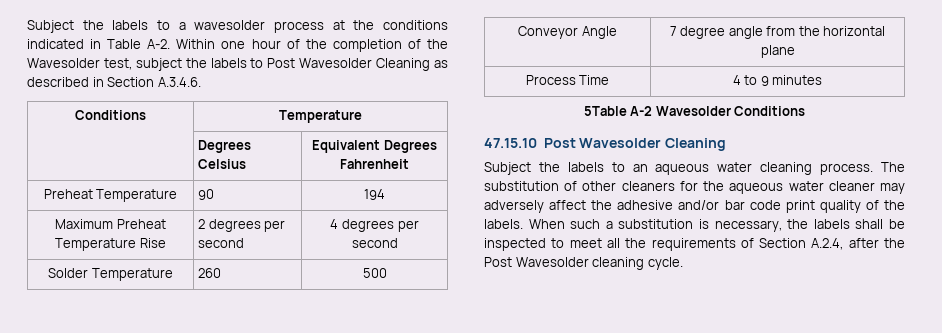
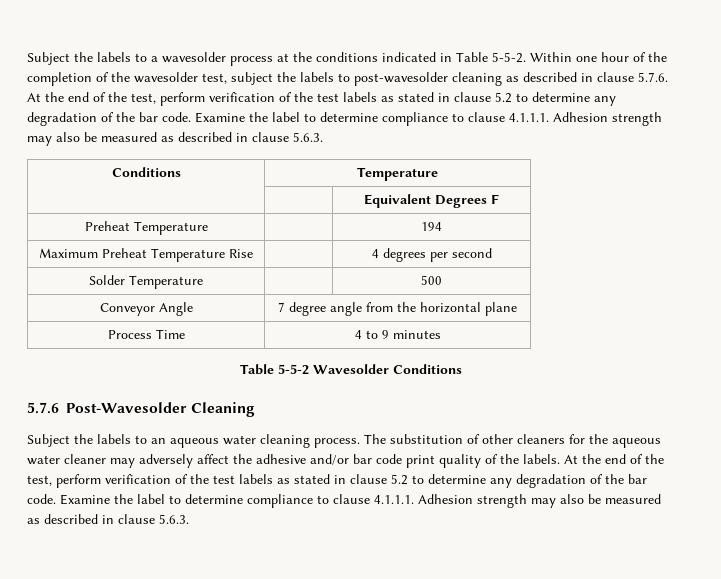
- Subject the labels to a wavesolder process at the conditions indicated in Table A-2. Within one hour of the completion of the Wavesolder test, subject the labels to Post Wavesolder Cleaning as described in Section A.3.4.6.
+ Subject the labels to a wavesolder process at the conditions indicated in Table 5-5-2. Within one hour of the completion of the wavesolder test, subject the labels to post-wavesolder cleaning as described in clause 5.7.6. At the end of the test, perform verification of the test labels as stated in clause 5.2 to determine any degradation of the bar code. Examine the label to determine compliance to clause 4.1.1.1. Adhesion strength may also be measured as described in clause 5.6.3.
- | Degrees Celsius | Equivalent Degrees Fahrenheit
+ | | Equivalent Degrees F
- Preheat Temperature | 90 | 194
+ Preheat Temperature | | 194
- Maximum Preheat Temperature Rise | 2 degrees per second | 4 degrees per second
+ Maximum Preheat Temperature Rise | | 4 degrees per second
- Solder Temperature | 260 | 500
+ Solder Temperature | | 500
- 5Table A-2 Wavesolder Conditions
+ Table 5-5-2 Wavesolder Conditions
- 47.15.10 Post Wavesolder Cleaning
+ 5.7.6 Post-Wavesolder Cleaning
- The substitution of other cleaners for the aqueous water cleaner may adversely affect the adhesive and/or bar code print quality of the labels. When such a substitution is necessary, the labels shall be inspected to meet all the requirements of Section A.2.4, after the Post Wavesolder cleaning cycle.
+ The substitution of other cleaners for the aqueous water cleaner may adversely affect the adhesive and/or bar code print quality of the labels. At the end of the test, perform verification of the test labels as stated in clause 5.2 to determine any degradation of the bar code. Examine the label to determine compliance to clause 4.1.1.1. Adhesion strength may also be measured as described in clause 5.6.3.

